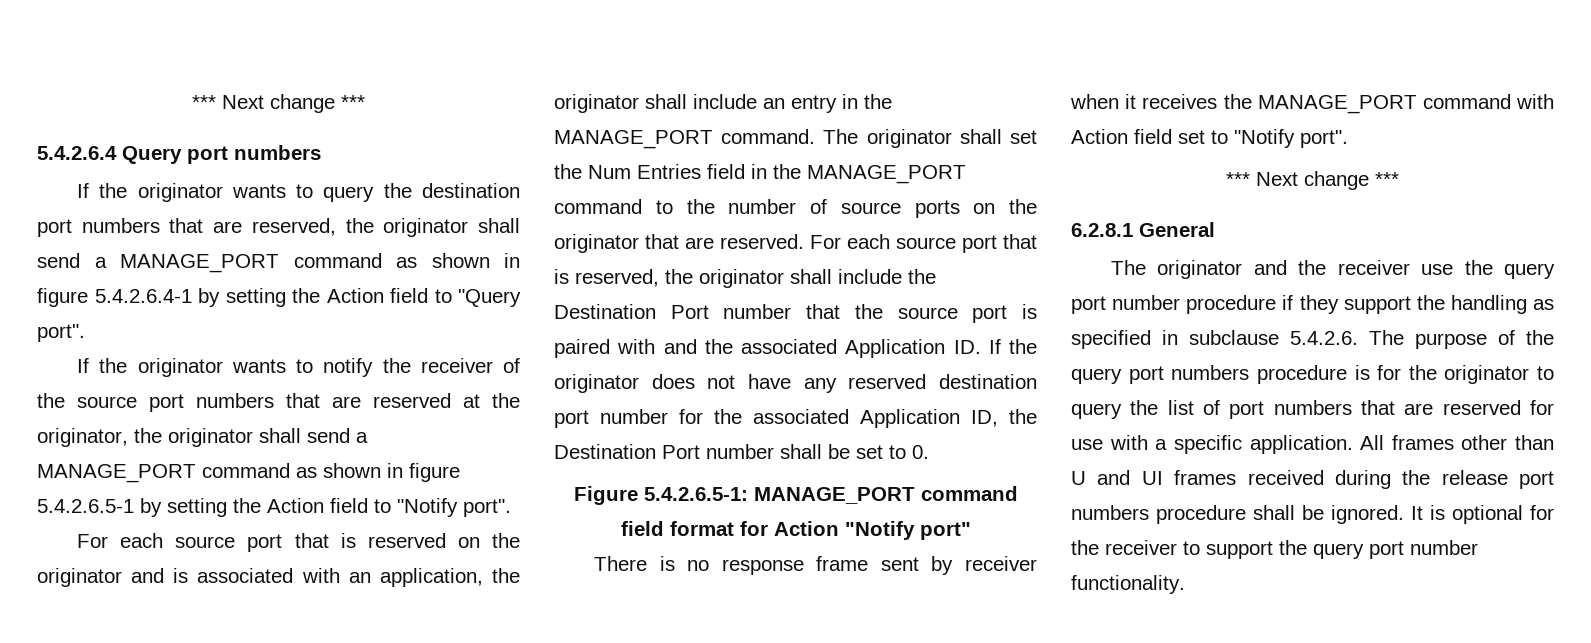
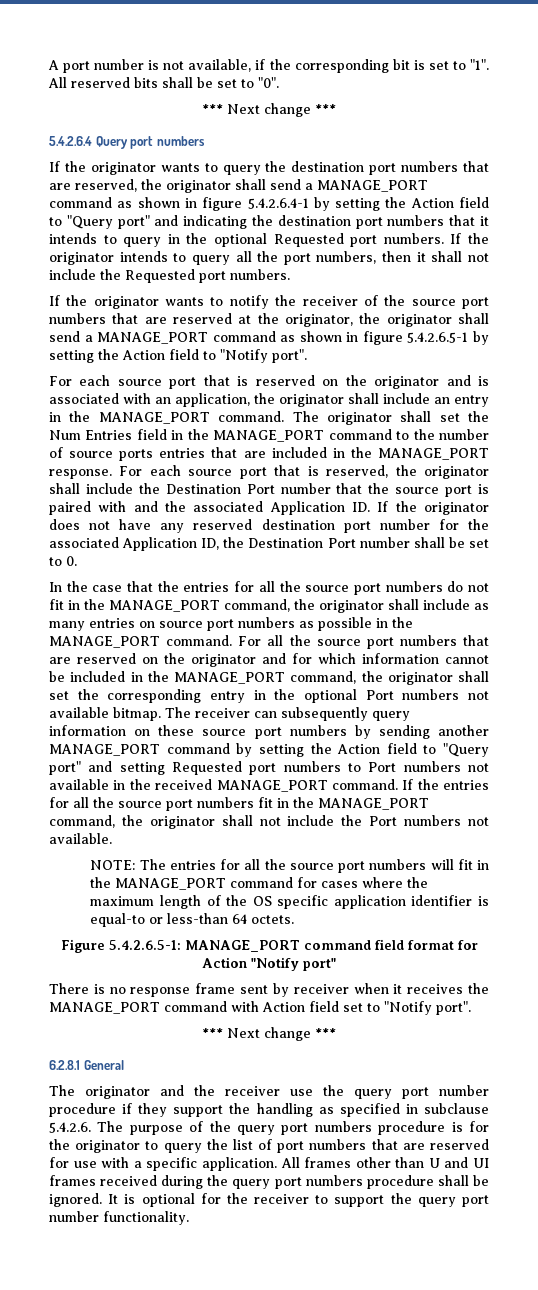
+ A port number is not available, if the corresponding bit is set to "1". All reserved bits shall be set to "0".
- If the originator wants to query the destination port numbers that are reserved, the originator shall send a MANAGE_PORT command as shown in figure 5.4.2.6.4-1 by setting the Action field to "Query port".
+ If the originator wants to query the destination port numbers that are reserved, the originator shall send a MANAGE_PORT command as shown in figure 5.4.2.6.4-1 by setting the Action field to "Query port" and indicating the destination port numbers that it intends to query in the optional Requested port numbers. If the originator intends to query all the port numbers, then it shall not include the Requested port numbers.
- The originator shall set the Num Entries field in the MANAGE_PORT command to the number of source ports on the originator that are reserved.
+ The originator shall set the Num Entries field in the MANAGE_PORT command to the number of source ports entries that are included in the MANAGE_PORT response.
+ In the case that the entries for all the source port numbers do not fit in the MANAGE_PORT command, the originator shall include as many entries on source port numbers as possible in the MANAGE_PORT command. For all the source port numbers that are reserved on the originator and for which information cannot be included in the MANAGE_PORT command, the originator shall set the corresponding entry in the optional Port numbers not available bitmap. The receiver can subsequently query information on these source port numbers by sending another MANAGE_PORT command by setting the Action field to "Query port" and setting Requested port numbers to Port numbers not available in the received MANAGE_PORT command. If the entries for all the source port numbers fit in the MANAGE_PORT command, the originator shall not include the Port numbers not available.
+ NOTE: The entries for all the source port numbers will fit in the MANAGE_PORT command for cases where the maximum length of the OS specific application identifier is equal-to or less-than 64 octets.
- All frames other than U and UI frames received during the release port numbers procedure shall be ignored.
+ All frames other than U and UI frames received during the query port numbers procedure shall be ignored.

